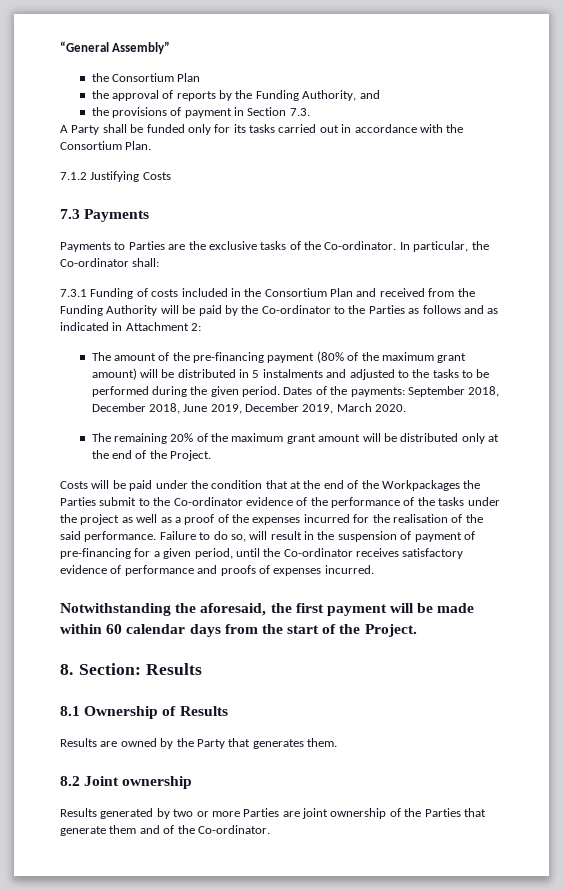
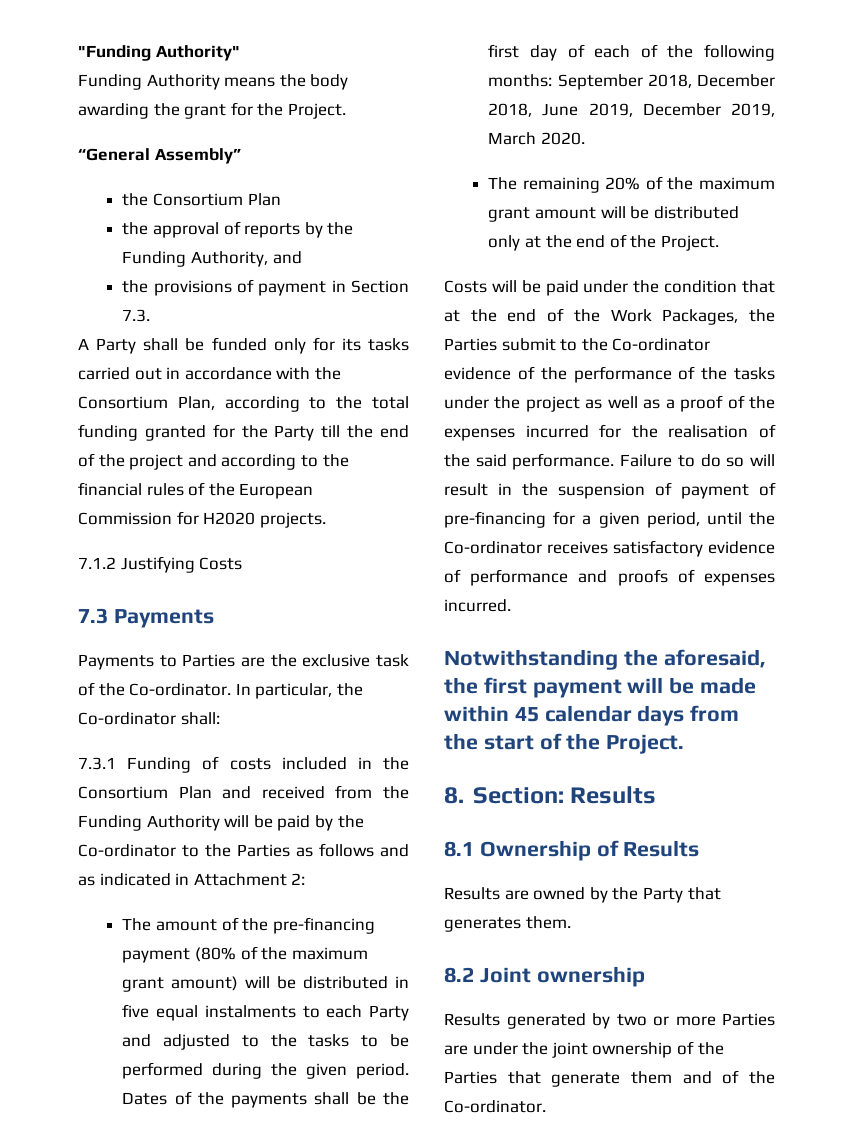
+ "Funding Authority"
+ Funding Authority means the body awarding the grant for the Project.
- A Party shall be funded only for its tasks carried out in accordance with the Consortium Plan.
+ A Party shall be funded only for its tasks carried out in accordance with the Consortium Plan, according to the total funding granted for the Party till the end of the project and according to the financial rules of the European Commission for H2020 projects.
- Payments to Parties are the exclusive tasks of the Co-ordinator.
+ Payments to Parties are the exclusive task of the Co-ordinator.
- The amount of the pre-financing payment (80% of the maximum grant amount) will be distributed in 5 instalments and adjusted to the tasks to be performed during the given period.
+ The amount of the pre-financing payment (80% of the maximum grant amount) will be distributed in five equal instalments to each Party and adjusted to the tasks to be performed during the given period.
- Dates of the payments: September 2018, December 2018, June 2019, December 2019, March 2020.
+ Dates of the payments shall be the first day of each of the following months: September 2018, December 2018, June 2019, December 2019, March 2020.
- Costs will be paid under the condition that at the end of the Workpackages the Parties submit to the Co-ordinator evidence of the performance of the tasks under the project as well as a proof of the expenses incurred for the realisation of the said performance.
+ Costs will be paid under the condition that at the end of the Work Packages, the Parties submit to the Co-ordinator evidence of the performance of the tasks under the project as well as a proof of the expenses incurred for the realisation of the said performance.
- Failure to do so, will result in the suspension of payment of pre-financing for a given period, until the Co-ordinator receives satisfactory evidence of performance and proofs of expenses incurred.
+ Failure to do so will result in the suspension of payment of pre-financing for a given period, until the Co-ordinator receives satisfactory evidence of performance and proofs of expenses incurred.
- Notwithstanding the aforesaid, the first payment will be made within 60 calendar days from the start of the Project.
+ Notwithstanding the aforesaid, the first payment will be made within 45 calendar days from the start of the Project.
- Results generated by two or more Parties are joint ownership of the Parties that generate them and of the Co-ordinator.
+ Results generated by two or more Parties are under the joint ownership of the Parties that generate them and of the Co-ordinator.

